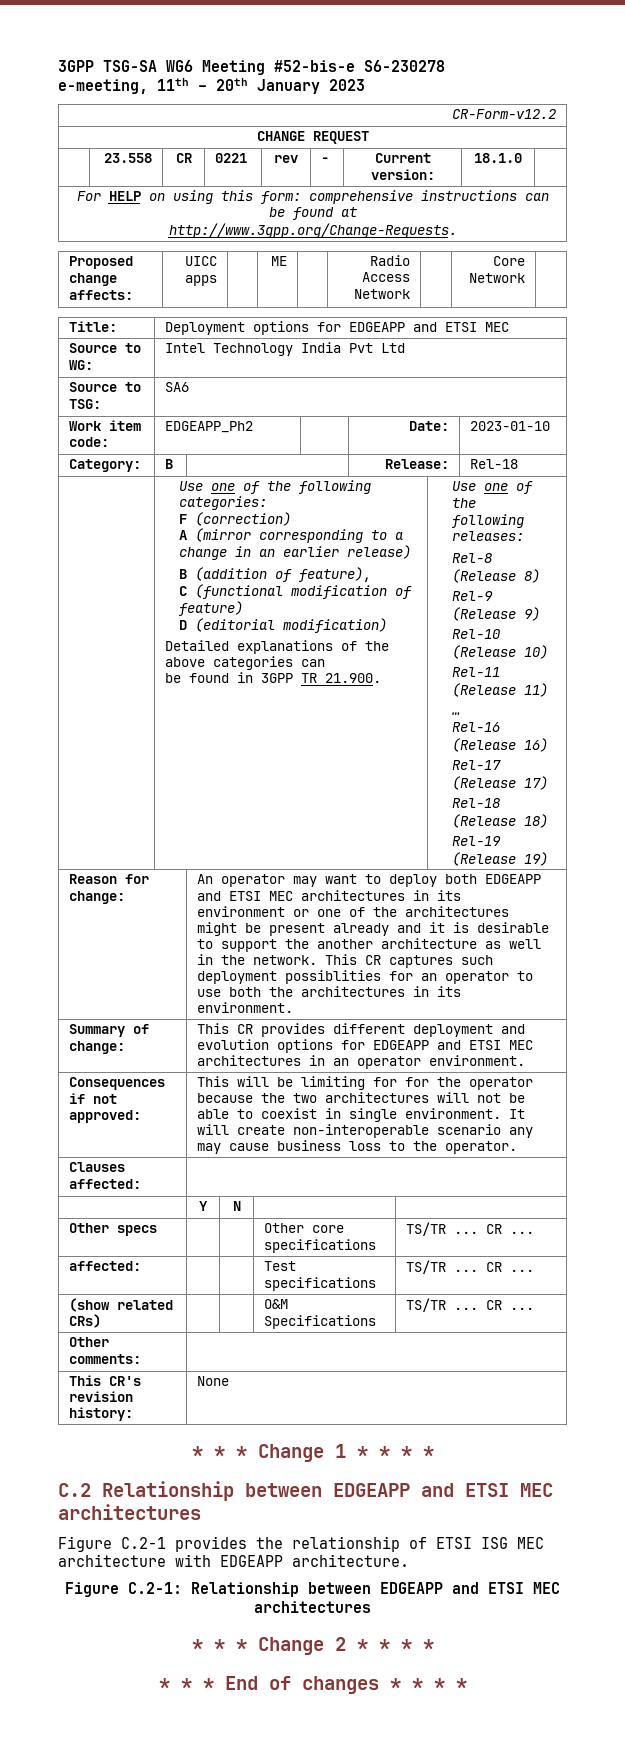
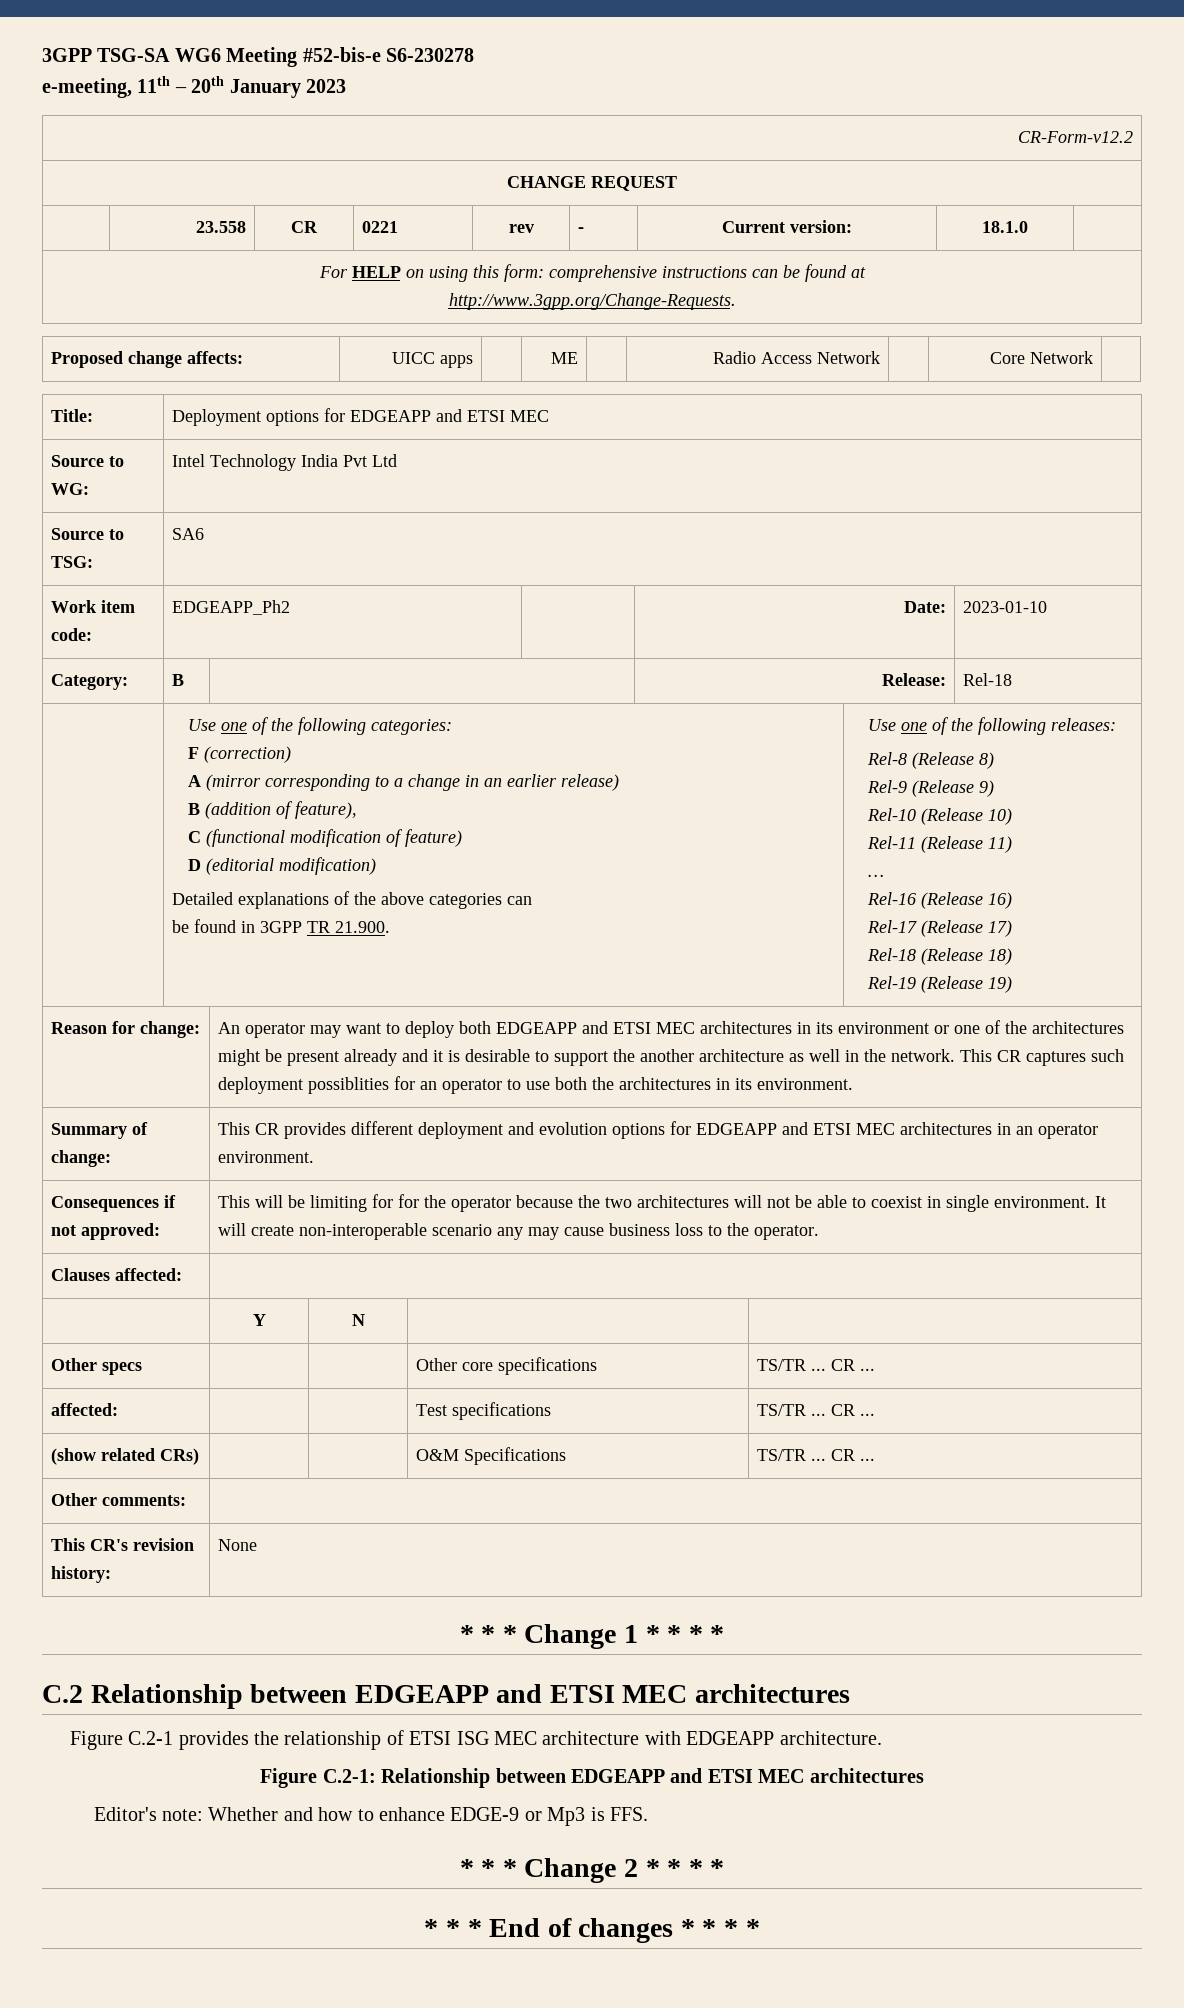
+ Editor's note: Whether and how to enhance EDGE-9 or Mp3 is FFS.

